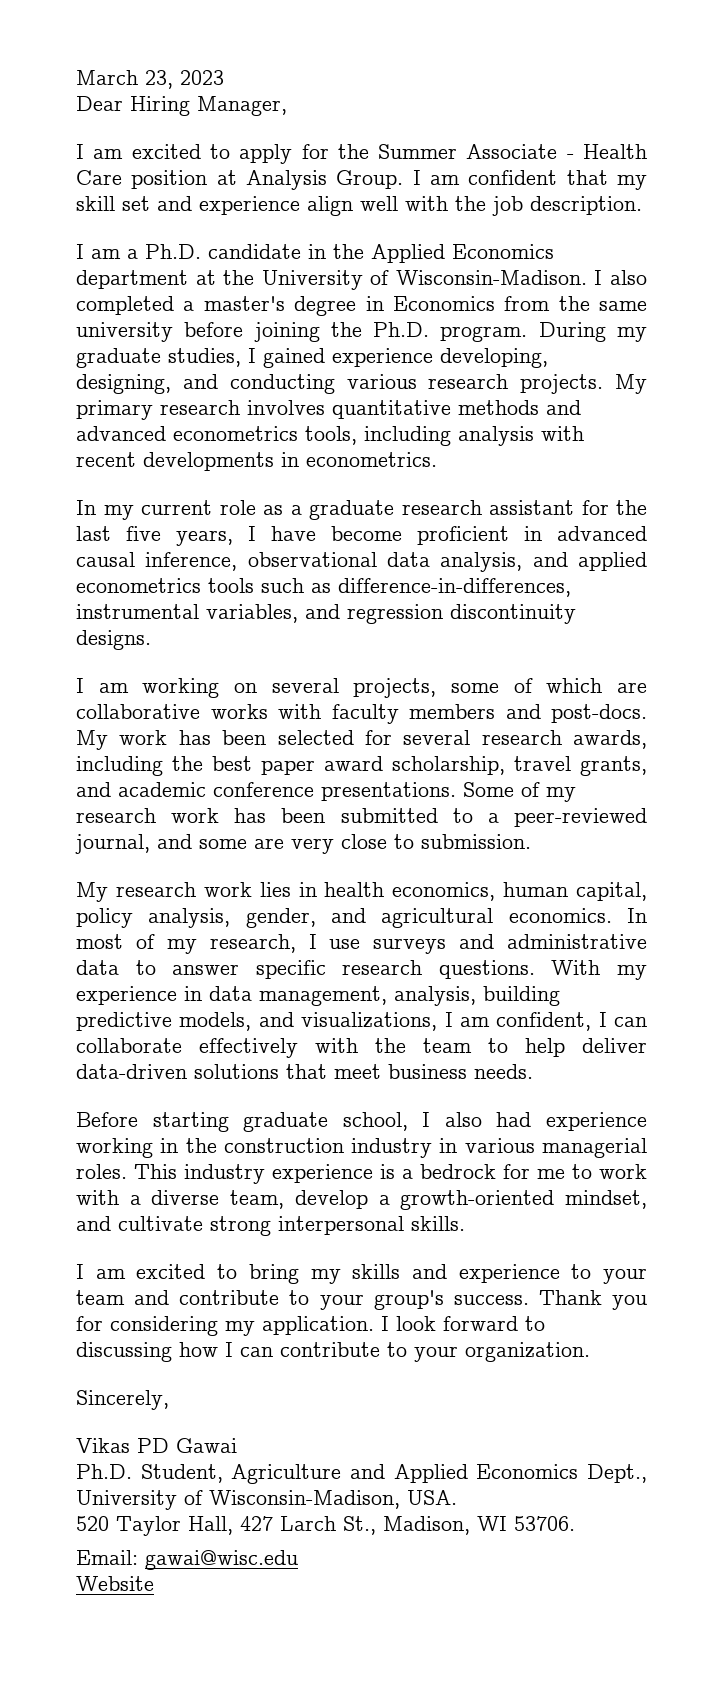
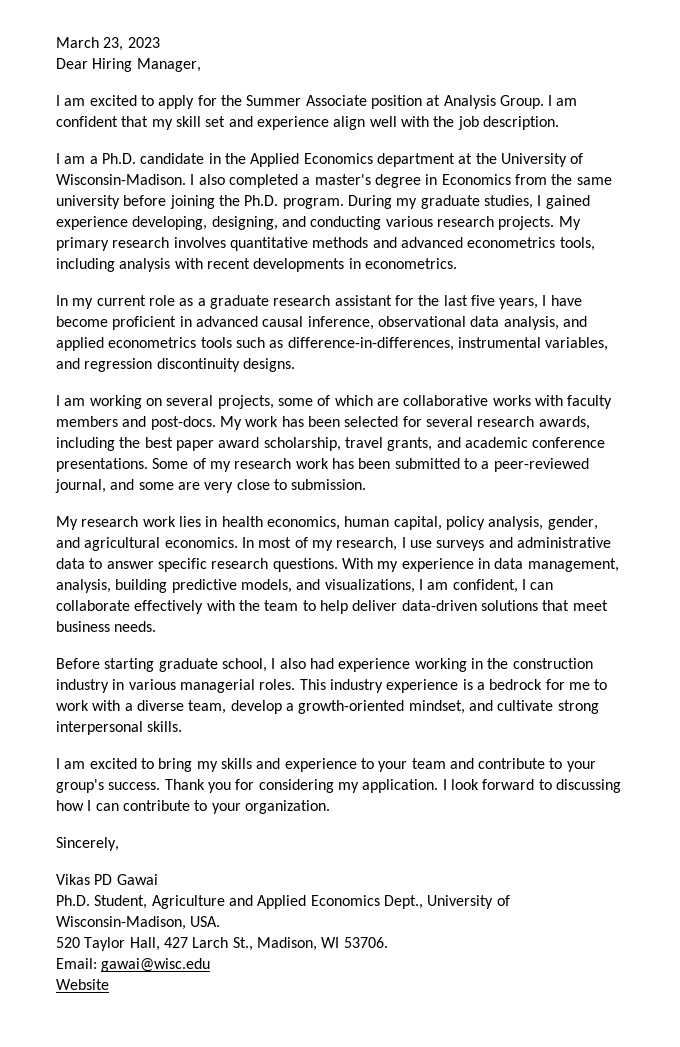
- I am excited to apply for the Summer Associate - Health Care position at Analysis Group.
+ I am excited to apply for the Summer Associate position at Analysis Group.

